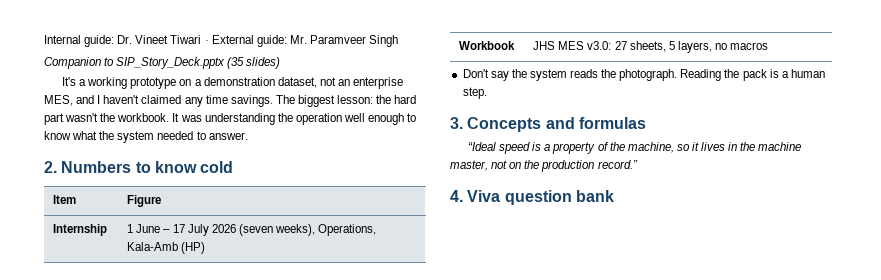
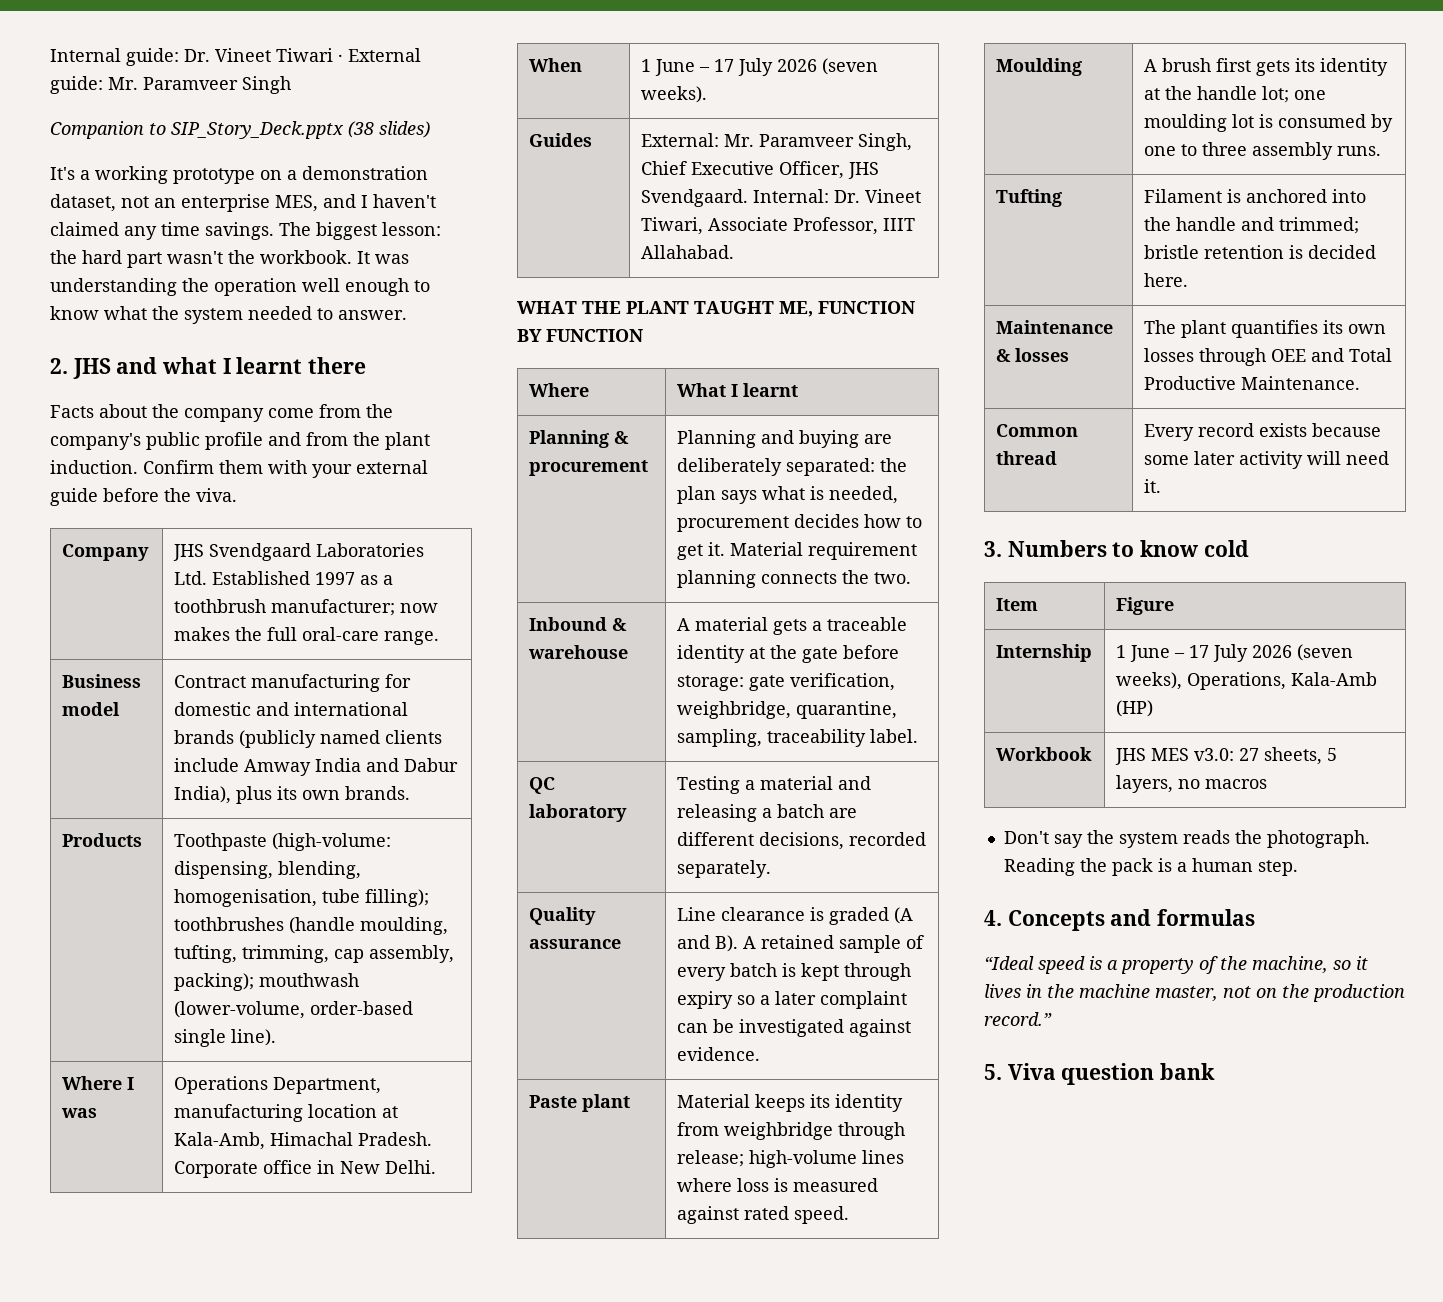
- Companion to SIP_Story_Deck.pptx (35 slides)
+ Companion to SIP_Story_Deck.pptx (38 slides)
- 2. Numbers to know cold
+ 2. JHS and what I learnt there
+ Facts about the company come from the company's public profile and from the plant induction. Confirm them with your external guide before the viva.
+ Company | JHS Svendgaard Laboratories Ltd. Established 1997 as a toothbrush manufacturer; now makes the full oral-care range.
+ Business model | Contract manufacturing for domestic and international brands (publicly named clients include Amway India and Dabur India), plus its own brands.
+ Products | Toothpaste (high-volume: dispensing, blending, homogenisation, tube filling); toothbrushes (handle moulding, tufting, trimming, cap assembly, packing); mouthwash (lower-volume, order-based single line).
+ Where I was | Operations Department, manufacturing location at Kala-Amb, Himachal Pradesh. Corporate office in New Delhi.
+ When | 1 June – 17 July 2026 (seven weeks).
+ Guides | External: Mr. Paramveer Singh, Chief Executive Officer, JHS Svendgaard. Internal: Dr. Vineet Tiwari, Associate Professor, IIIT Allahabad.
+ WHAT THE PLANT TAUGHT ME, FUNCTION BY FUNCTION
+ Where | What I learnt
+ Planning & procurement | Planning and buying are deliberately separated: the plan says what is needed, procurement decides how to get it. Material requirement planning connects the two.
+ Inbound & warehouse | A material gets a traceable identity at the gate before storage: gate verification, weighbridge, quarantine, sampling, traceability label.
+ QC laboratory | Testing a material and releasing a batch are different decisions, recorded separately.
+ Quality assurance | Line clearance is graded (A and B). A retained sample of every batch is kept through expiry so a later complaint can be investigated against evidence.
+ Paste plant | Material keeps its identity from weighbridge through release; high-volume lines where loss is measured against rated speed.
+ Moulding | A brush first gets its identity at the handle lot; one moulding lot is consumed by one to three assembly runs.
+ Tufting | Filament is anchored into the handle and trimmed; bristle retention is decided here.
+ Maintenance & losses | The plant quantifies its own losses through OEE and Total Productive Maintenance.
+ Common thread | Every record exists because some later activity will need it.
+ 3. Numbers to know cold
- 3. Concepts and formulas
+ 4. Concepts and formulas
- 4. Viva question bank
+ 5. Viva question bank

